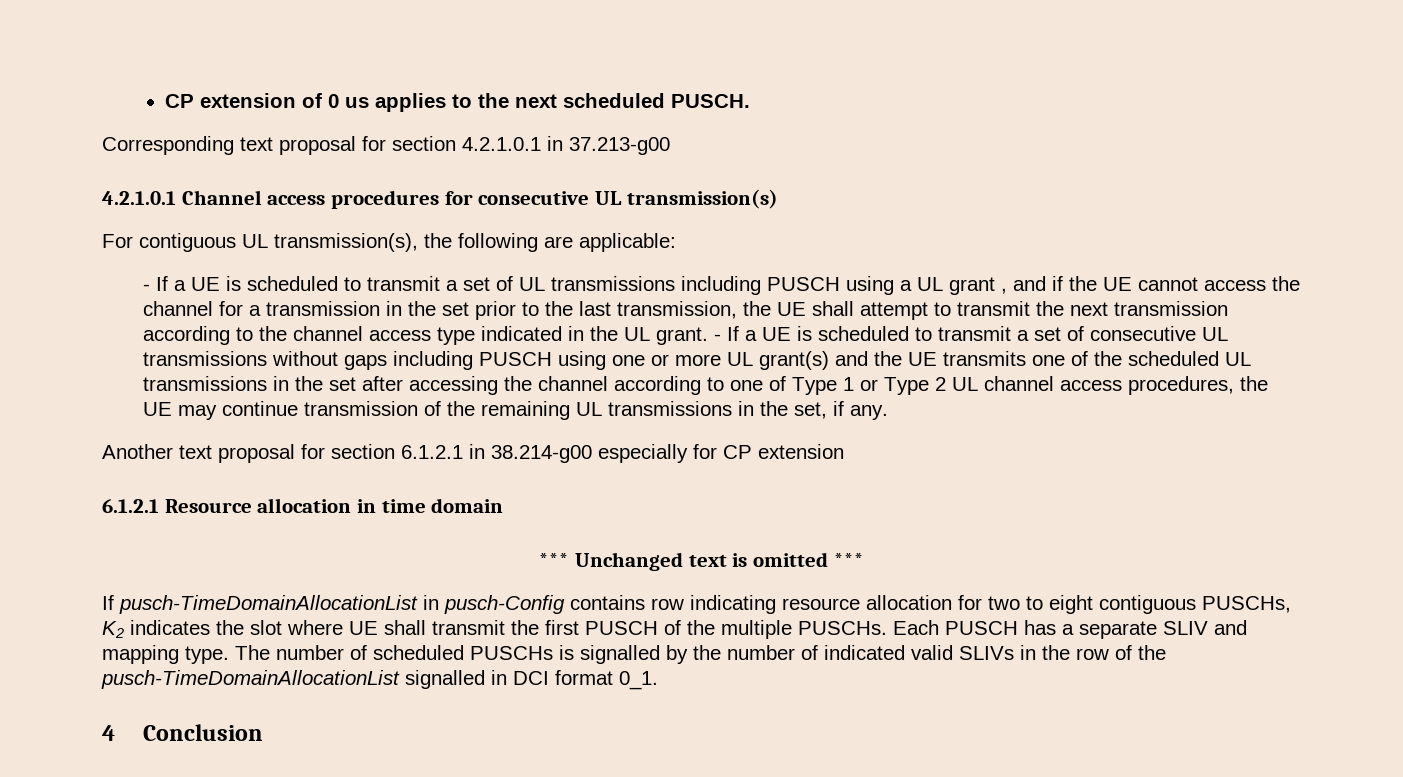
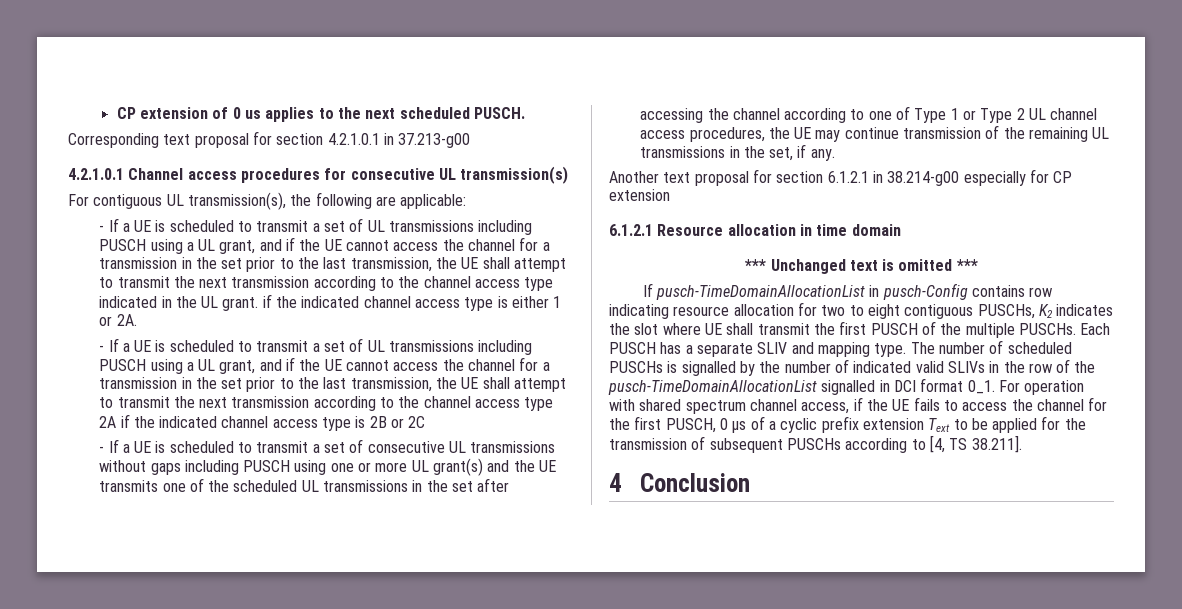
- - If a UE is scheduled to transmit a set of UL transmissions including PUSCH using a UL grant , and if the UE cannot access the channel for a transmission in the set prior to the last transmission, the UE shall attempt to transmit the next transmission according to the channel access type indicated in the UL grant. - If a UE is scheduled to transmit a set of consecutive UL transmissions without gaps including PUSCH using one or more UL grant(s) and the UE transmits one of the scheduled UL transmissions in the set after accessing the channel according to one of Type 1 or Type 2 UL channel access procedures, the UE may continue transmission of the remaining UL transmissions in the set, if any.
+ - If a UE is scheduled to transmit a set of UL transmissions including PUSCH using a UL grant, and if the UE cannot access the channel for a transmission in the set prior to the last transmission, the UE shall attempt to transmit the next transmission according to the channel access type indicated in the UL grant. if the indicated channel access type is either 1 or 2A.
+ - If a UE is scheduled to transmit a set of UL transmissions including PUSCH using a UL grant, and if the UE cannot access the channel for a transmission in the set prior to the last transmission, the UE shall attempt to transmit the next transmission according to the channel access type 2A if the indicated channel access type is 2B or 2C
+ - If a UE is scheduled to transmit a set of consecutive UL transmissions without gaps including PUSCH using one or more UL grant(s) and the UE transmits one of the scheduled UL transmissions in the set after accessing the channel according to one of Type 1 or Type 2 UL channel access procedures, the UE may continue transmission of the remaining UL transmissions in the set, if any.
+ For operation with shared spectrum channel access, if the UE fails to access the channel for the first PUSCH, 0 μs of a cyclic prefix extension Text to be applied for the transmission of subsequent PUSCHs according to [4, TS 38.211].

